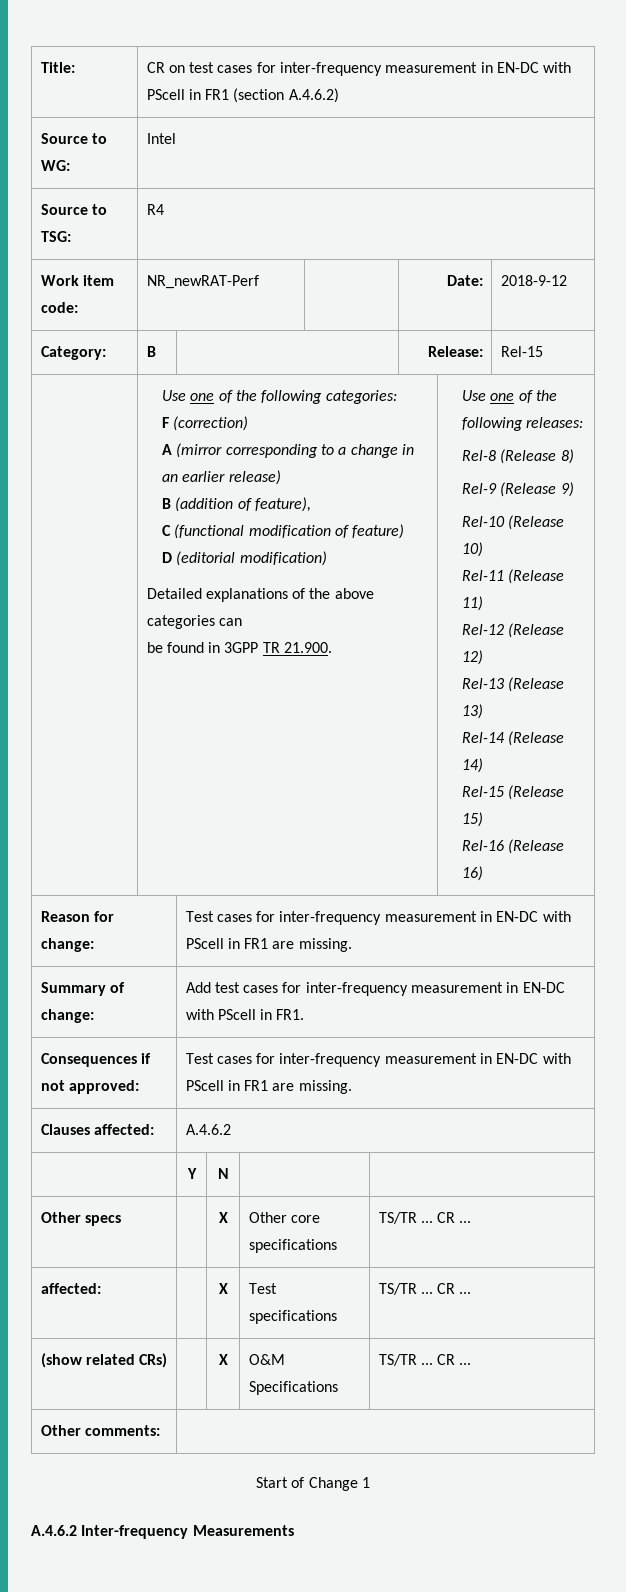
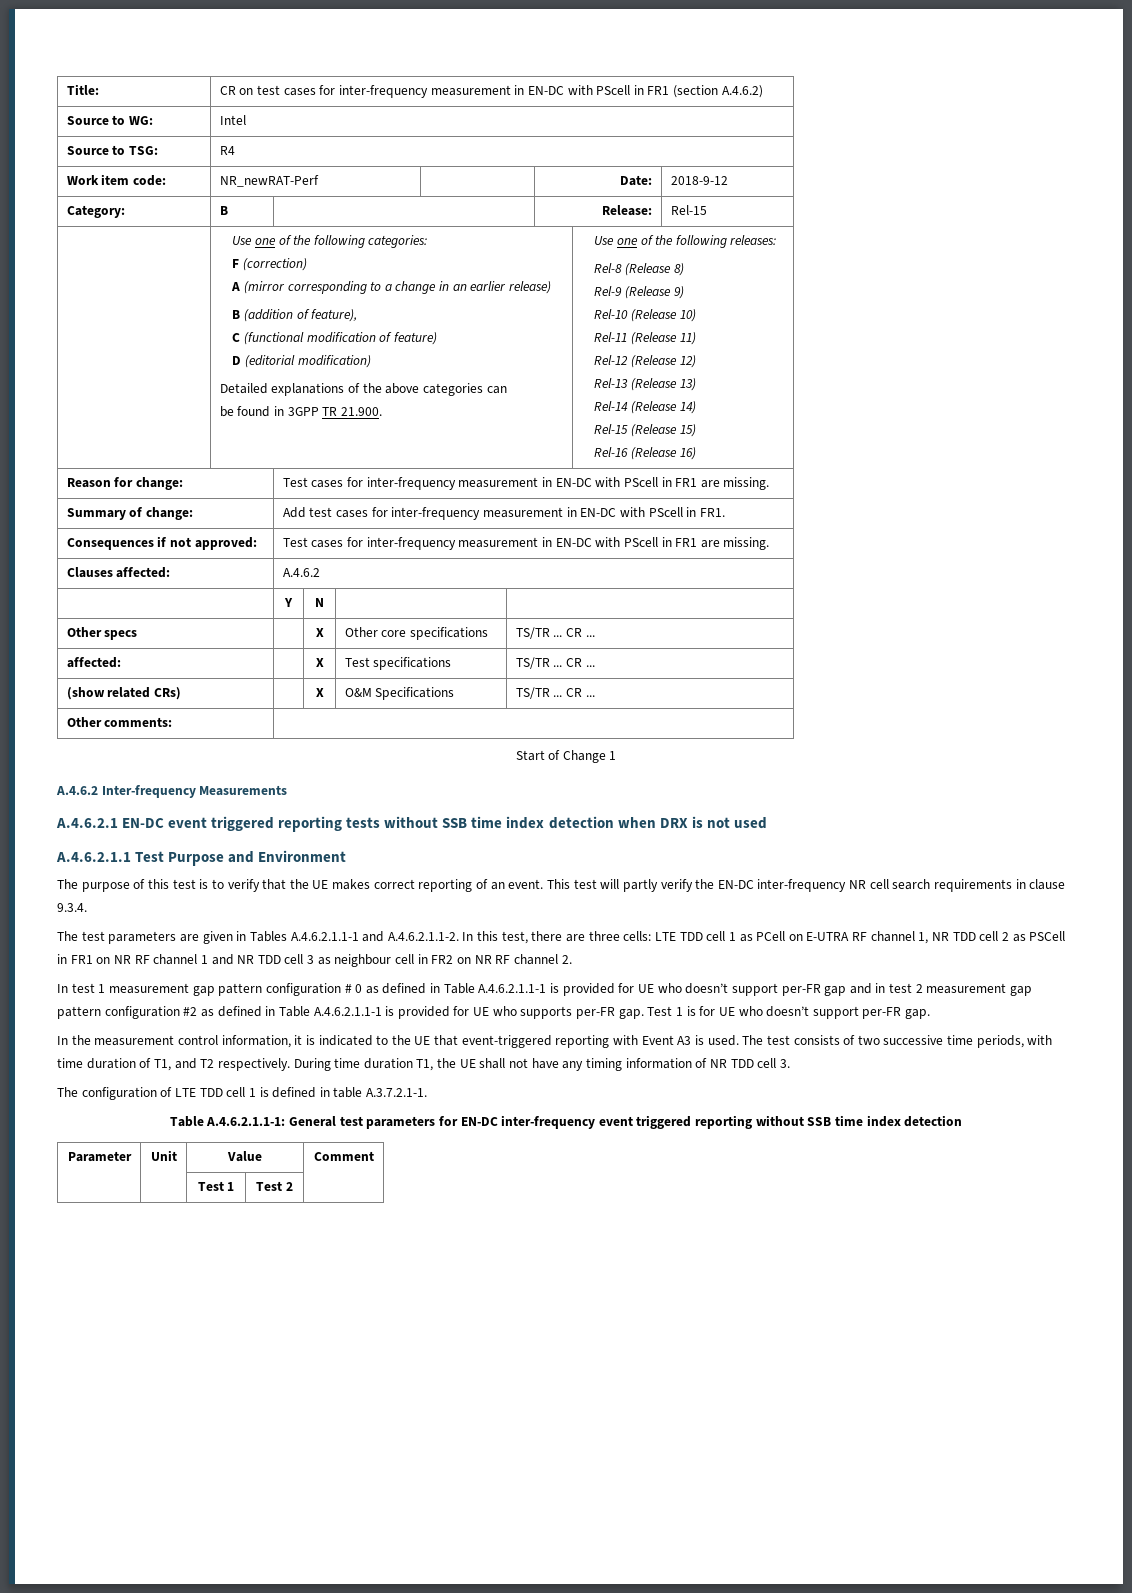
+ A.4.6.2.1 EN-DC event triggered reporting tests without SSB time index detection when DRX is not used
+ A.4.6.2.1.1 Test Purpose and Environment
+ The purpose of this test is to verify that the UE makes correct reporting of an event. This test will partly verify the EN-DC inter-frequency NR cell search requirements in clause 9.3.4.
+ The test parameters are given in Tables A.4.6.2.1.1-1 and A.4.6.2.1.1-2. In this test, there are three cells: LTE TDD cell 1 as PCell on E-UTRA RF channel 1, NR TDD cell 2 as PSCell in FR1 on NR RF channel 1 and NR TDD cell 3 as neighbour cell in FR2 on NR RF channel 2.
+ In test 1 measurement gap pattern configuration # 0 as defined in Table A.4.6.2.1.1-1 is provided for UE who doesn’t support per-FR gap and in test 2 measurement gap pattern configuration #2 as defined in Table A.4.6.2.1.1-1 is provided for UE who supports per-FR gap. Test 1 is for UE who doesn’t support per-FR gap.
+ In the measurement control information, it is indicated to the UE that event-triggered reporting with Event A3 is used. The test consists of two successive time periods, with time duration of T1, and T2 respectively. During time duration T1, the UE shall not have any timing information of NR TDD cell 3.
+ The configuration of LTE TDD cell 1 is defined in table A.3.7.2.1-1.
+ Table A.4.6.2.1.1-1: General test parameters for EN-DC inter-frequency event triggered reporting without SSB time index detection
+ Parameter | Unit | Value | Comment
+ | | Test 1 | Test 2 |

